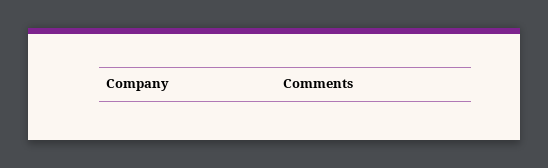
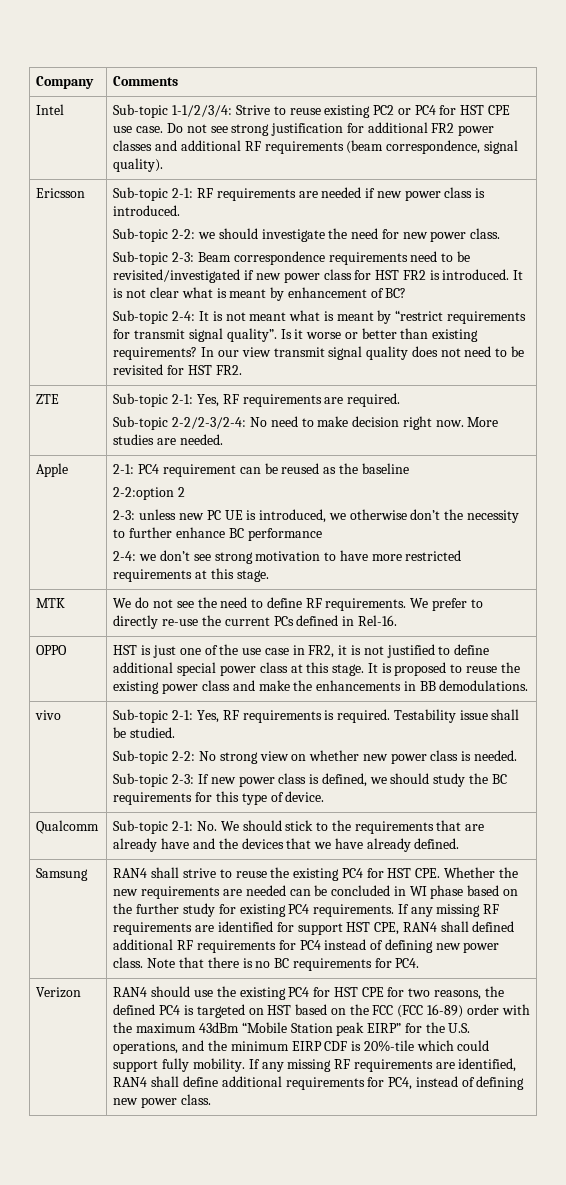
+ Intel | Sub-topic 1-1/2/3/4: Strive to reuse existing PC2 or PC4 for HST CPE use case. Do not see strong justification for additional FR2 power classes and additional RF requirements (beam correspondence, signal quality).
+ Ericsson | Sub-topic 2-1: RF requirements are needed if new power class is introduced.
+ Sub-topic 2-2: we should investigate the need for new power class.
+ Sub-topic 2-3: Beam correspondence requirements need to be revisited/investigated if new power class for HST FR2 is introduced. It is not clear what is meant by enhancement of BC?
+ Sub-topic 2-4: It is not meant what is meant by “restrict requirements for transmit signal quality”. Is it worse or better than existing requirements? In our view transmit signal quality does not need to be revisited for HST FR2.
+ ZTE | Sub-topic 2-1: Yes, RF requirements are required.
+ Sub-topic 2-2/2-3/2-4: No need to make decision right now. More studies are needed.
+ Apple | 2-1: PC4 requirement can be reused as the baseline
+ 2-2:option 2
+ 2-3: unless new PC UE is introduced, we otherwise don’t the necessity to further enhance BC performance
+ 2-4: we don’t see strong motivation to have more restricted requirements at this stage.
+ MTK | We do not see the need to define RF requirements. We prefer to directly re-use the current PCs defined in Rel-16.
+ OPPO | HST is just one of the use case in FR2, it is not justified to define additional special power class at this stage. It is proposed to reuse the existing power class and make the enhancements in BB demodulations.
+ vivo | Sub-topic 2-1: Yes, RF requirements is required. Testability issue shall be studied.
+ Sub-topic 2-2: No strong view on whether new power class is needed.
+ Sub-topic 2-3: If new power class is defined, we should study the BC requirements for this type of device.
+ Qualcomm | Sub-topic 2-1: No. We should stick to the requirements that are already have and the devices that we have already defined.
+ Samsung | RAN4 shall strive to reuse the existing PC4 for HST CPE. Whether the new requirements are needed can be concluded in WI phase based on the further study for existing PC4 requirements. If any missing RF requirements are identified for support HST CPE, RAN4 shall defined additional RF requirements for PC4 instead of defining new power class. Note that there is no BC requirements for PC4.
+ Verizon | RAN4 should use the existing PC4 for HST CPE for two reasons, the defined PC4 is targeted on HST based on the FCC (FCC 16-89) order with the maximum 43dBm “Mobile Station peak EIRP” for the U.S. operations, and the minimum EIRP CDF is 20%-tile which could support fully mobility. If any missing RF requirements are identified, RAN4 shall define additional requirements for PC4, instead of defining new power class.

